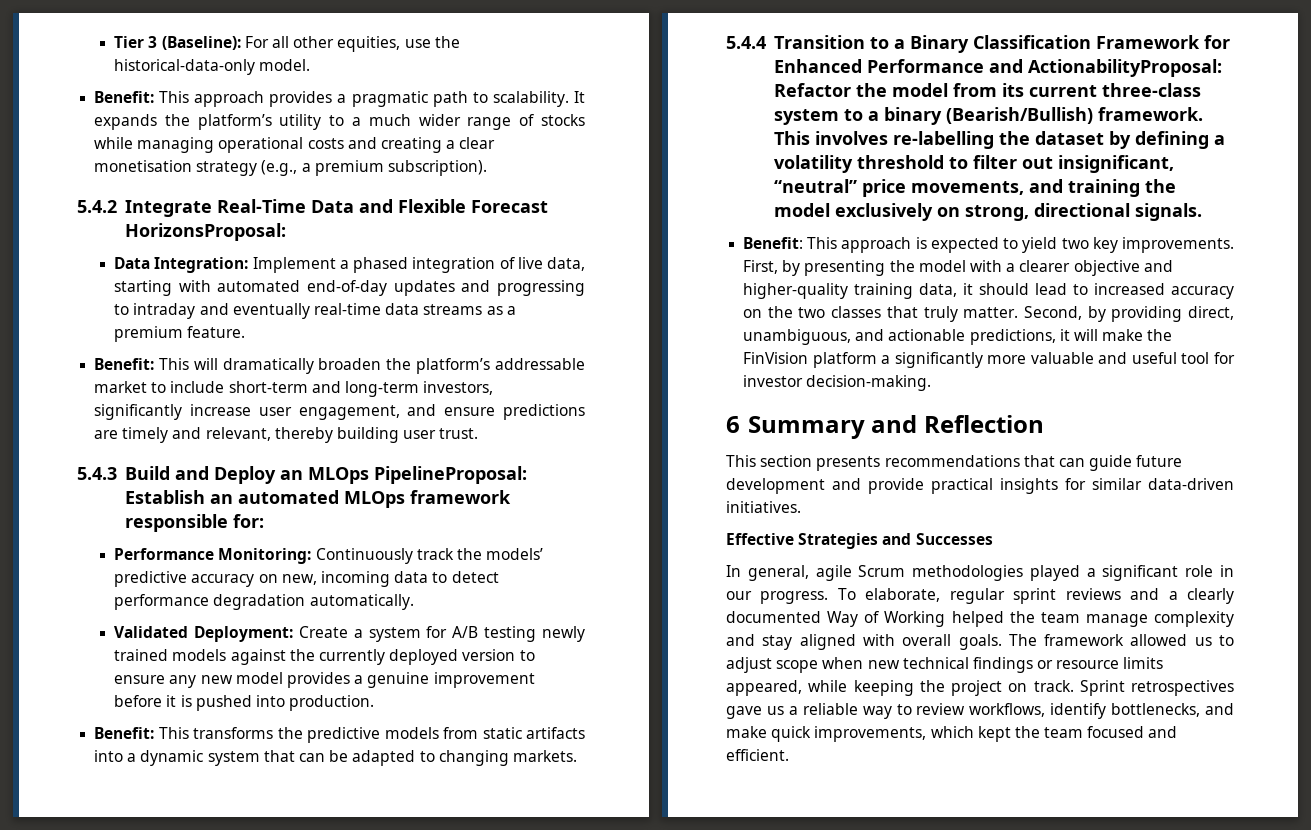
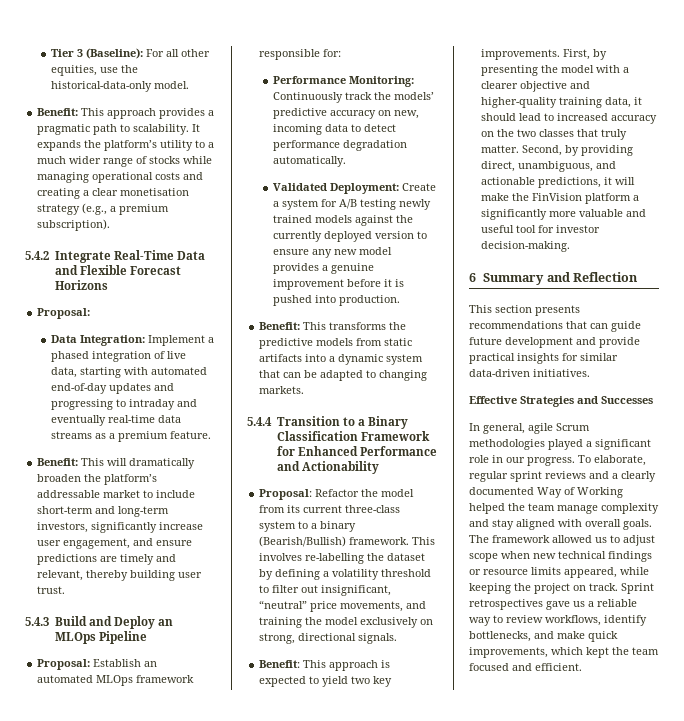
- 5.4.2 Integrate Real-Time Data and Flexible Forecast HorizonsProposal:
+ 5.4.2 Integrate Real-Time Data and Flexible Forecast Horizons
+ Proposal:
- 5.4.3 Build and Deploy an MLOps PipelineProposal: Establish an automated MLOps framework responsible for:
+ 5.4.3 Build and Deploy an MLOps Pipeline
+ Proposal: Establish an automated MLOps framework responsible for:
- 5.4.4 Transition to a Binary Classification Framework for Enhanced Performance and ActionabilityProposal: Refactor the model from its current three-class system to a binary (Bearish/Bullish) framework.
+ 5.4.4 Transition to a Binary Classification Framework for Enhanced Performance and Actionability
+ Proposal: Refactor the model from its current three-class system to a binary (Bearish/Bullish) framework.

